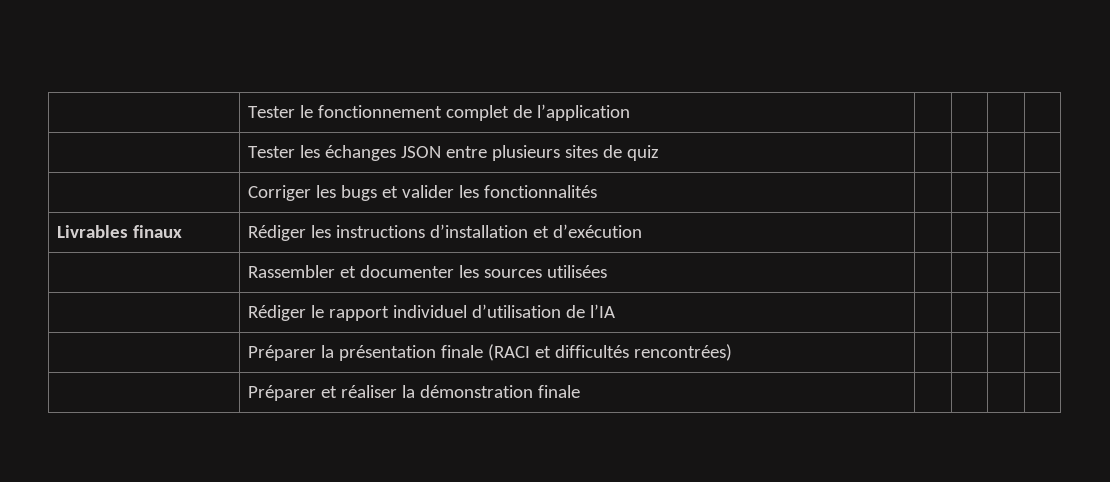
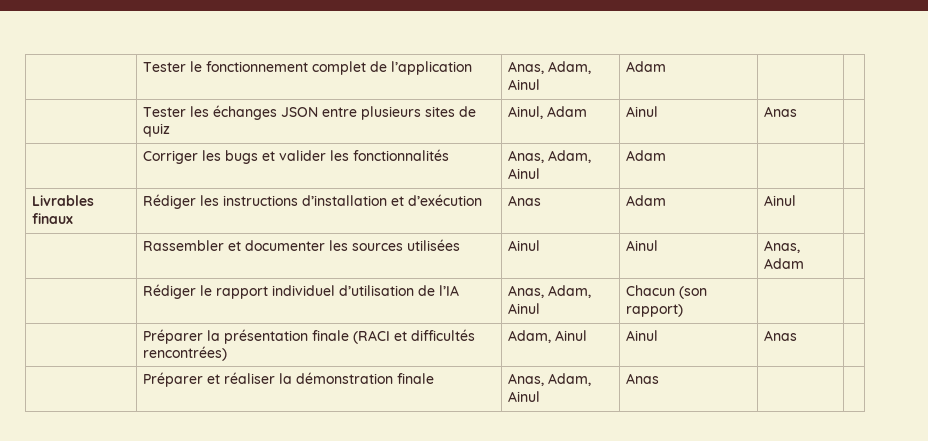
- | Tester le fonctionnement complet de l’application | | | |
+ | Tester le fonctionnement complet de l’application | Anas, Adam, Ainul | Adam | |
- | Tester les échanges JSON entre plusieurs sites de quiz | | | |
+ | Tester les échanges JSON entre plusieurs sites de quiz | Ainul, Adam | Ainul | Anas |
- | Corriger les bugs et valider les fonctionnalités | | | |
+ | Corriger les bugs et valider les fonctionnalités | Anas, Adam, Ainul | Adam | |
- Livrables finaux | Rédiger les instructions d’installation et d’exécution | | | |
+ Livrables finaux | Rédiger les instructions d’installation et d’exécution | Anas | Adam | Ainul |
- | Rassembler et documenter les sources utilisées | | | |
+ | Rassembler et documenter les sources utilisées | Ainul | Ainul | Anas, Adam |
- | Rédiger le rapport individuel d’utilisation de l’IA | | | |
+ | Rédiger le rapport individuel d’utilisation de l’IA | Anas, Adam, Ainul | Chacun (son rapport) | |
- | Préparer la présentation finale (RACI et difficultés rencontrées) | | | |
+ | Préparer la présentation finale (RACI et difficultés rencontrées) | Adam, Ainul | Ainul | Anas |
- | Préparer et réaliser la démonstration finale | | | |
+ | Préparer et réaliser la démonstration finale | Anas, Adam, Ainul | Anas | |

